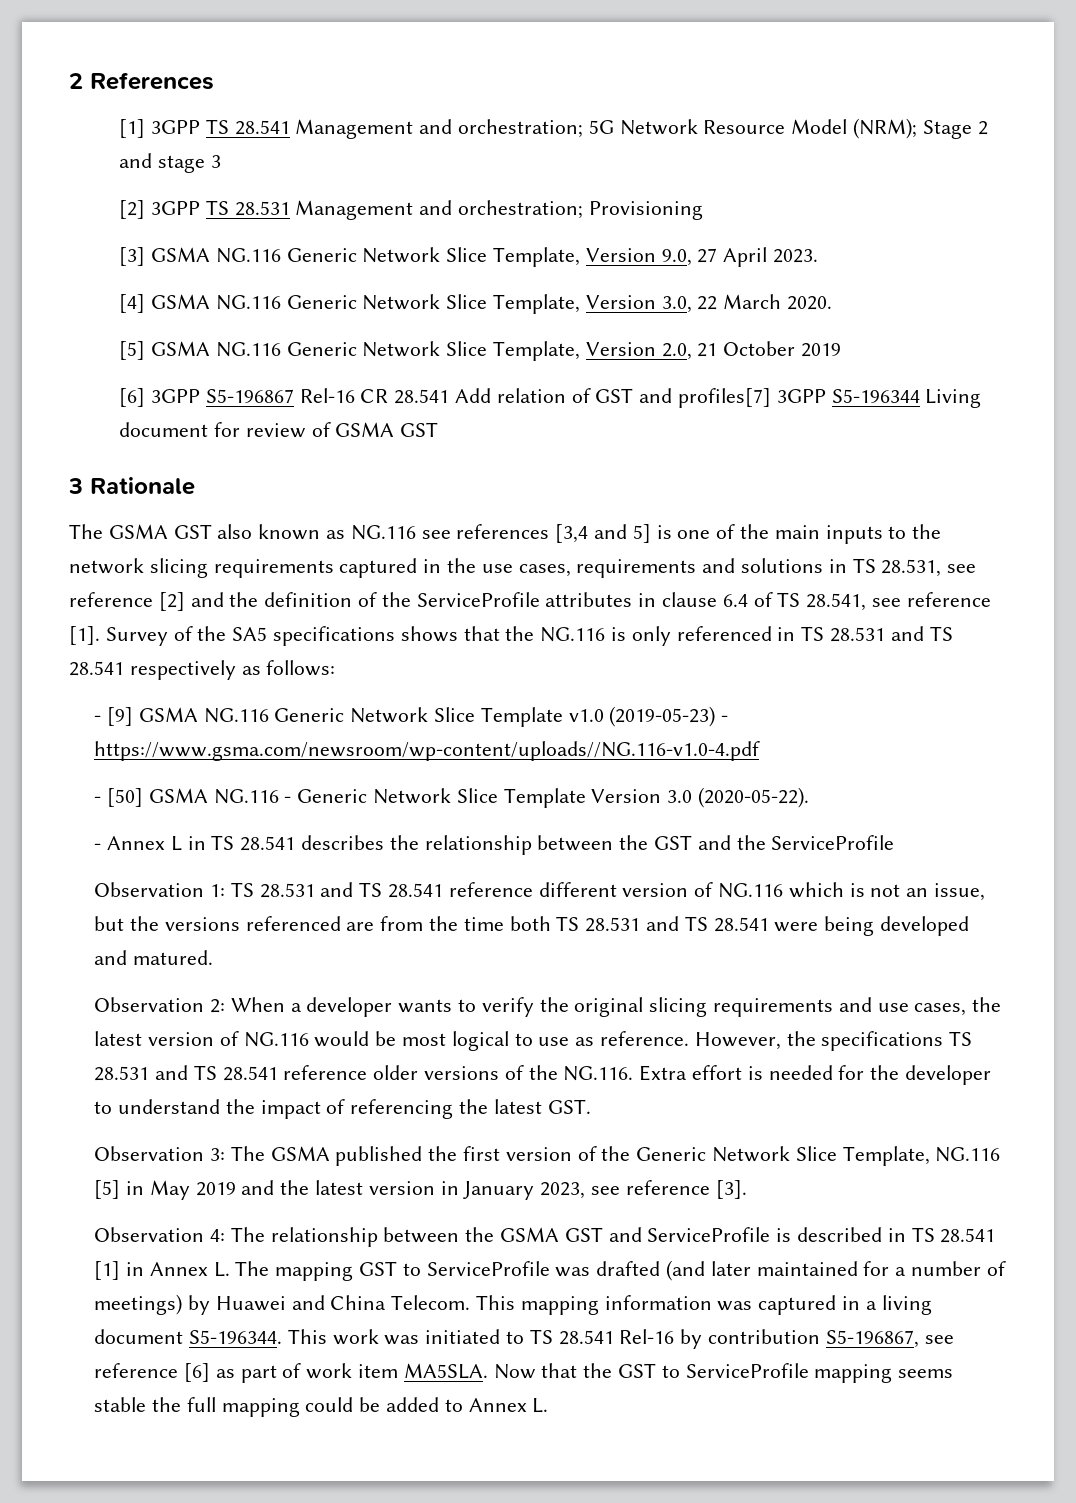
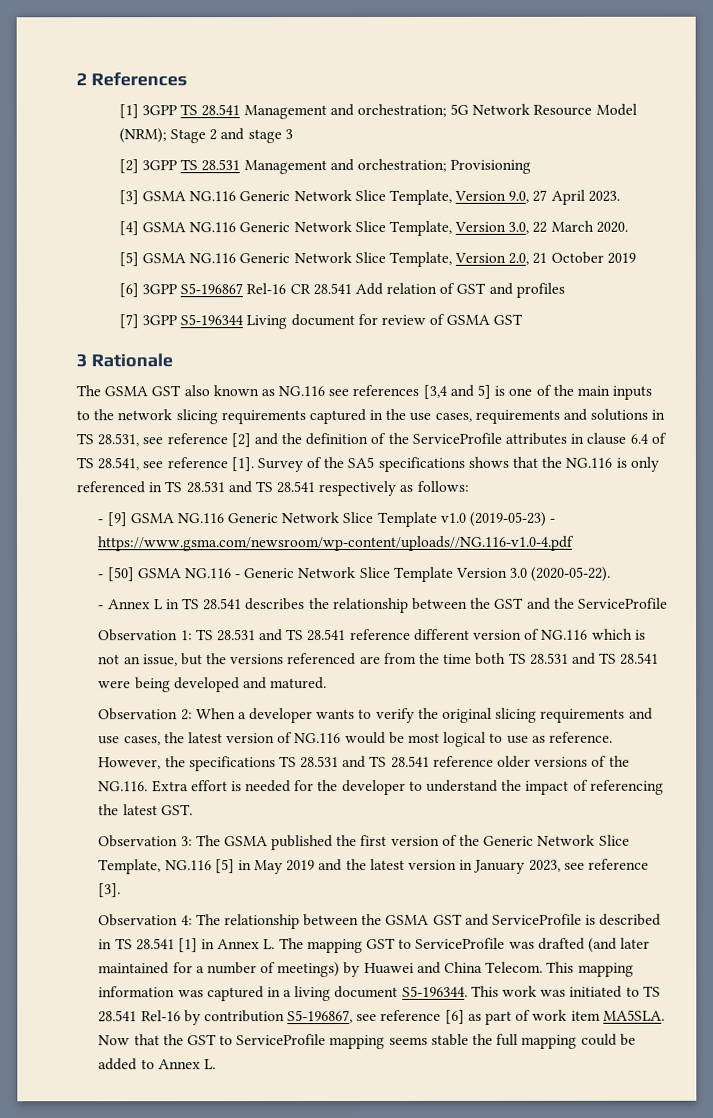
- [6] 3GPP S5-196867 Rel-16 CR 28.541 Add relation of GST and profiles[7] 3GPP S5-196344 Living document for review of GSMA GST
+ [6] 3GPP S5-196867 Rel-16 CR 28.541 Add relation of GST and profiles
+ [7] 3GPP S5-196344 Living document for review of GSMA GST

